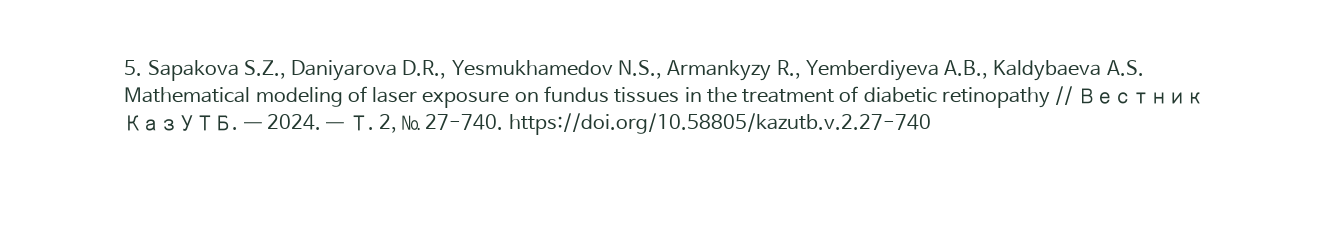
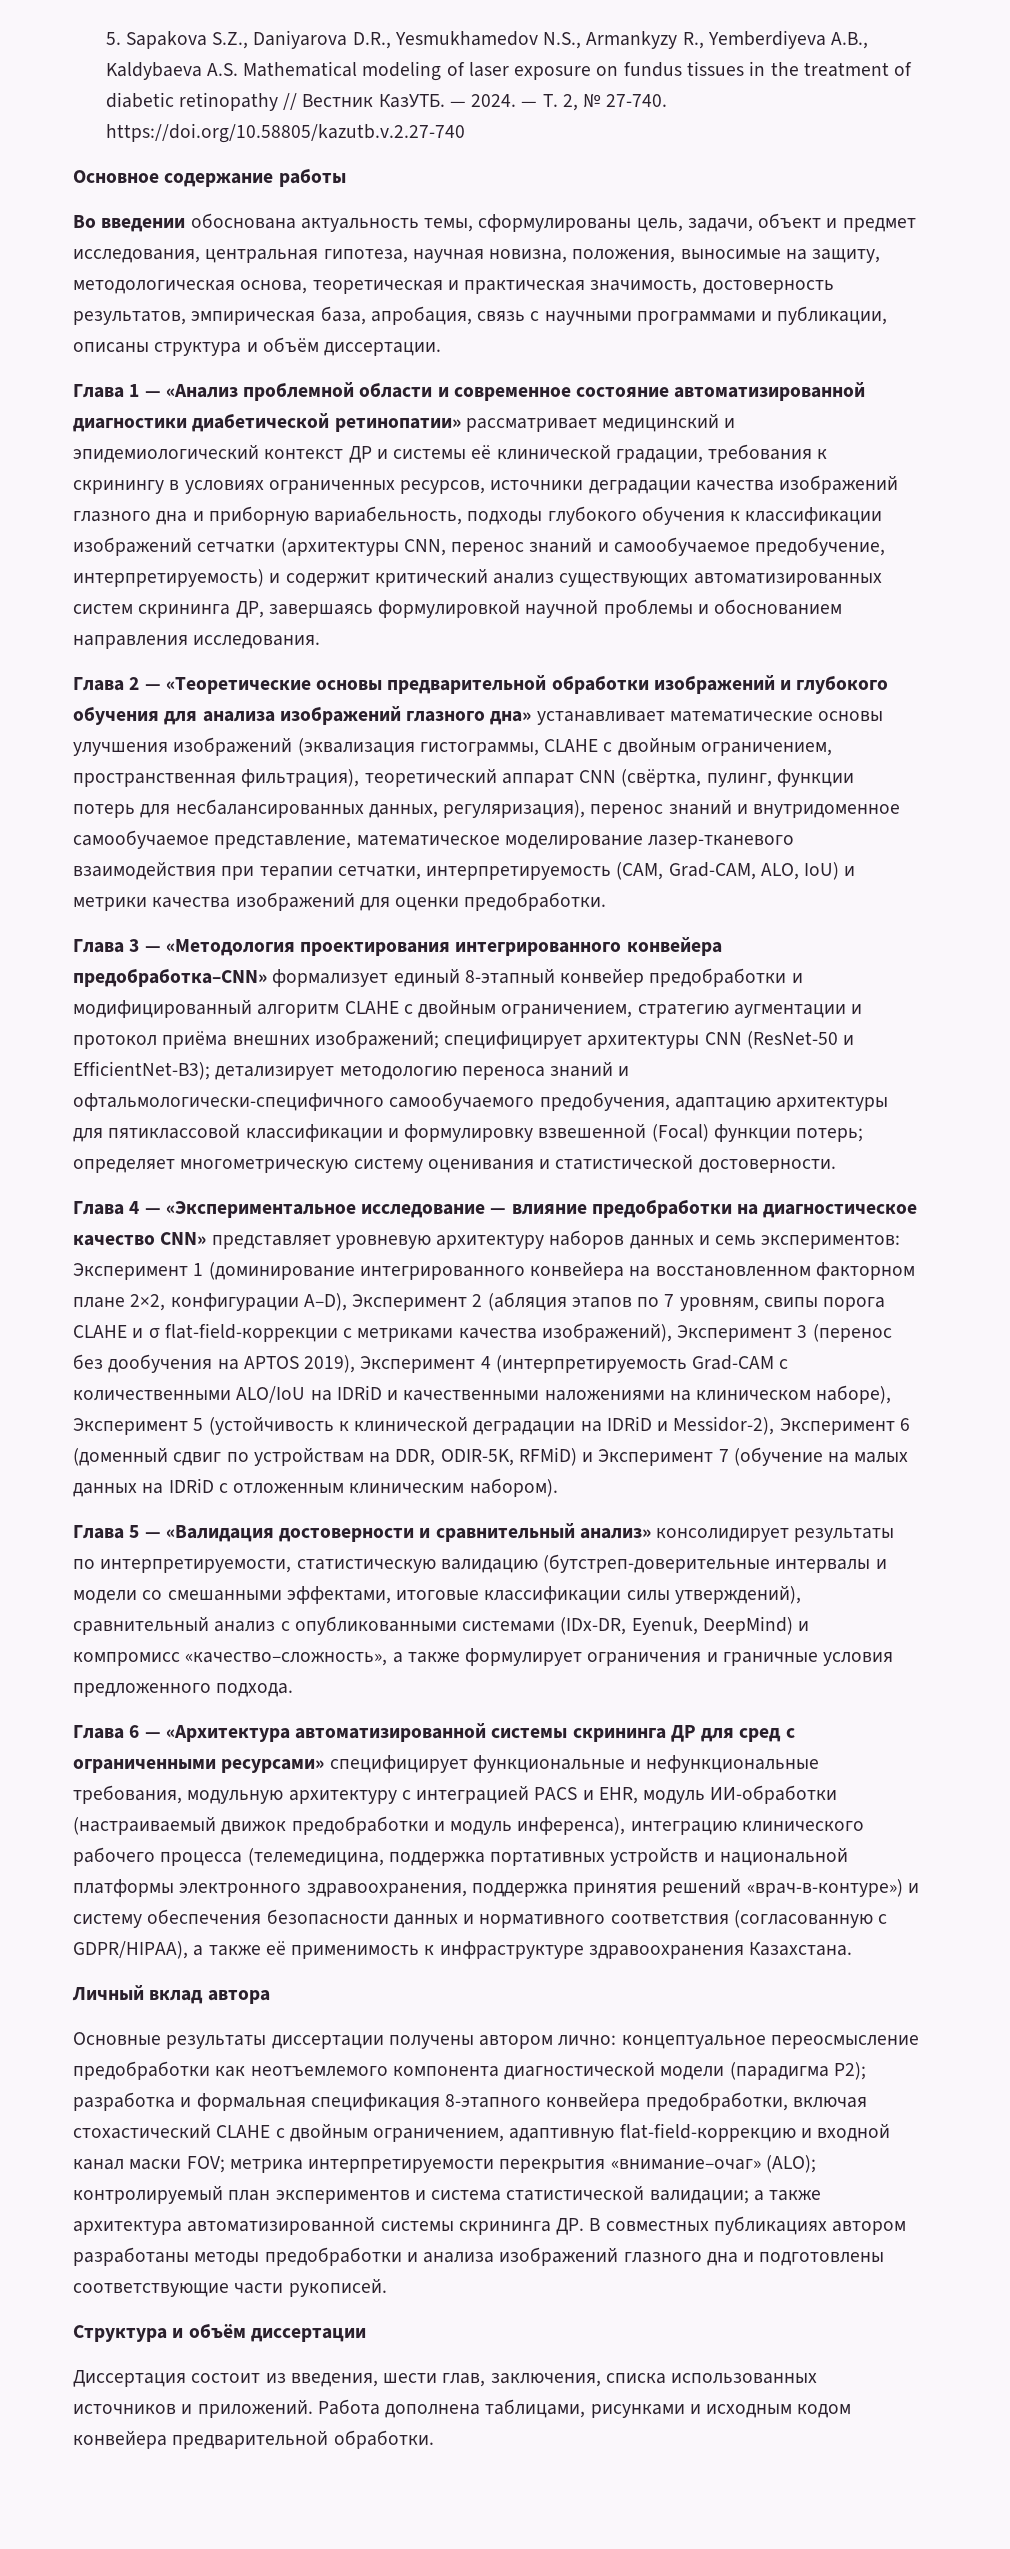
+ Основное содержание работы
+ Во введении обоснована актуальность темы, сформулированы цель, задачи, объект и предмет исследования, центральная гипотеза, научная новизна, положения, выносимые на защиту, методологическая основа, теоретическая и практическая значимость, достоверность результатов, эмпирическая база, апробация, связь с научными программами и публикации, описаны структура и объём диссертации.
+ Глава 1 — «Анализ проблемной области и современное состояние автоматизированной диагностики диабетической ретинопатии» рассматривает медицинский и эпидемиологический контекст ДР и системы её клинической градации, требования к скринингу в условиях ограниченных ресурсов, источники деградации качества изображений глазного дна и приборную вариабельность, подходы глубокого обучения к классификации изображений сетчатки (архитектуры CNN, перенос знаний и самообучаемое предобучение, интерпретируемость) и содержит критический анализ существующих автоматизированных систем скрининга ДР, завершаясь формулировкой научной проблемы и обоснованием направления исследования.
+ Глава 2 — «Теоретические основы предварительной обработки изображений и глубокого обучения для анализа изображений глазного дна» устанавливает математические основы улучшения изображений (эквализация гистограммы, CLAHE с двойным ограничением, пространственная фильтрация), теоретический аппарат CNN (свёртка, пулинг, функции потерь для несбалансированных данных, регуляризация), перенос знаний и внутридоменное самообучаемое представление, математическое моделирование лазер-тканевого взаимодействия при терапии сетчатки, интерпретируемость (CAM, Grad-CAM, ALO, IoU) и метрики качества изображений для оценки предобработки.
+ Глава 3 — «Методология проектирования интегрированного конвейера предобработка–CNN» формализует единый 8-этапный конвейер предобработки и модифицированный алгоритм CLAHE с двойным ограничением, стратегию аугментации и протокол приёма внешних изображений; специфицирует архитектуры CNN (ResNet-50 и EfficientNet-B3); детализирует методологию переноса знаний и офтальмологически-специфичного самообучаемого предобучения, адаптацию архитектуры для пятиклассовой классификации и формулировку взвешенной (Focal) функции потерь; определяет многометрическую систему оценивания и статистической достоверности.
+ Глава 4 — «Экспериментальное исследование — влияние предобработки на диагностическое качество CNN» представляет уровневую архитектуру наборов данных и семь экспериментов: Эксперимент 1 (доминирование интегрированного конвейера на восстановленном факторном плане 2×2, конфигурации A–D), Эксперимент 2 (абляция этапов по 7 уровням, свипы порога CLAHE и σ flat-field-коррекции с метриками качества изображений), Эксперимент 3 (перенос без дообучения на APTOS 2019), Эксперимент 4 (интерпретируемость Grad-CAM с количественными ALO/IoU на IDRiD и качественными наложениями на клиническом наборе), Эксперимент 5 (устойчивость к клинической деградации на IDRiD и Messidor-2), Эксперимент 6 (доменный сдвиг по устройствам на DDR, ODIR-5K, RFMiD) и Эксперимент 7 (обучение на малых данных на IDRiD с отложенным клиническим набором).
+ Глава 5 — «Валидация достоверности и сравнительный анализ» консолидирует результаты по интерпретируемости, статистическую валидацию (бутстреп-доверительные интервалы и модели со смешанными эффектами, итоговые классификации силы утверждений), сравнительный анализ с опубликованными системами (IDx-DR, Eyenuk, DeepMind) и компромисс «качество–сложность», а также формулирует ограничения и граничные условия предложенного подхода.
+ Глава 6 — «Архитектура автоматизированной системы скрининга ДР для сред с ограниченными ресурсами» специфицирует функциональные и нефункциональные требования, модульную архитектуру с интеграцией PACS и EHR, модуль ИИ-обработки (настраиваемый движок предобработки и модуль инференса), интеграцию клинического рабочего процесса (телемедицина, поддержка портативных устройств и национальной платформы электронного здравоохранения, поддержка принятия решений «врач-в-контуре») и систему обеспечения безопасности данных и нормативного соответствия (согласованную с GDPR/HIPAA), а также её применимость к инфраструктуре здравоохранения Казахстана.
+ Личный вклад автора
+ Основные результаты диссертации получены автором лично: концептуальное переосмысление предобработки как неотъемлемого компонента диагностической модели (парадигма P2); разработка и формальная спецификация 8-этапного конвейера предобработки, включая стохастический CLAHE с двойным ограничением, адаптивную flat-field-коррекцию и входной канал маски FOV; метрика интерпретируемости перекрытия «внимание–очаг» (ALO); контролируемый план экспериментов и система статистической валидации; а также архитектура автоматизированной системы скрининга ДР. В совместных публикациях автором разработаны методы предобработки и анализа изображений глазного дна и подготовлены соответствующие части рукописей.
+ Структура и объём диссертации
+ Диссертация состоит из введения, шести глав, заключения, списка использованных источников и приложений. Работа дополнена таблицами, рисунками и исходным кодом конвейера предварительной обработки.

